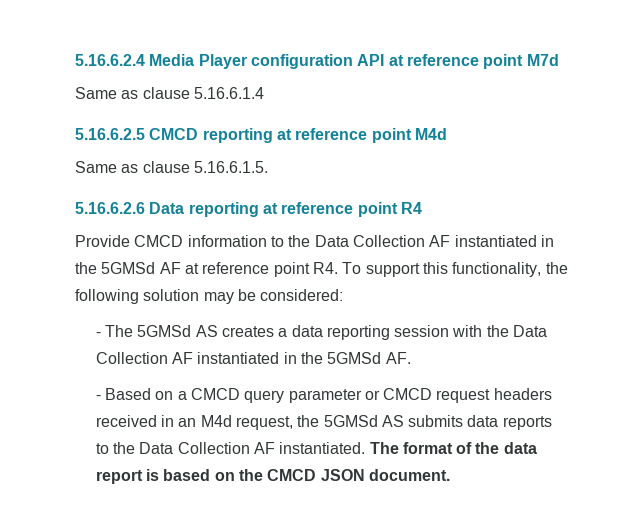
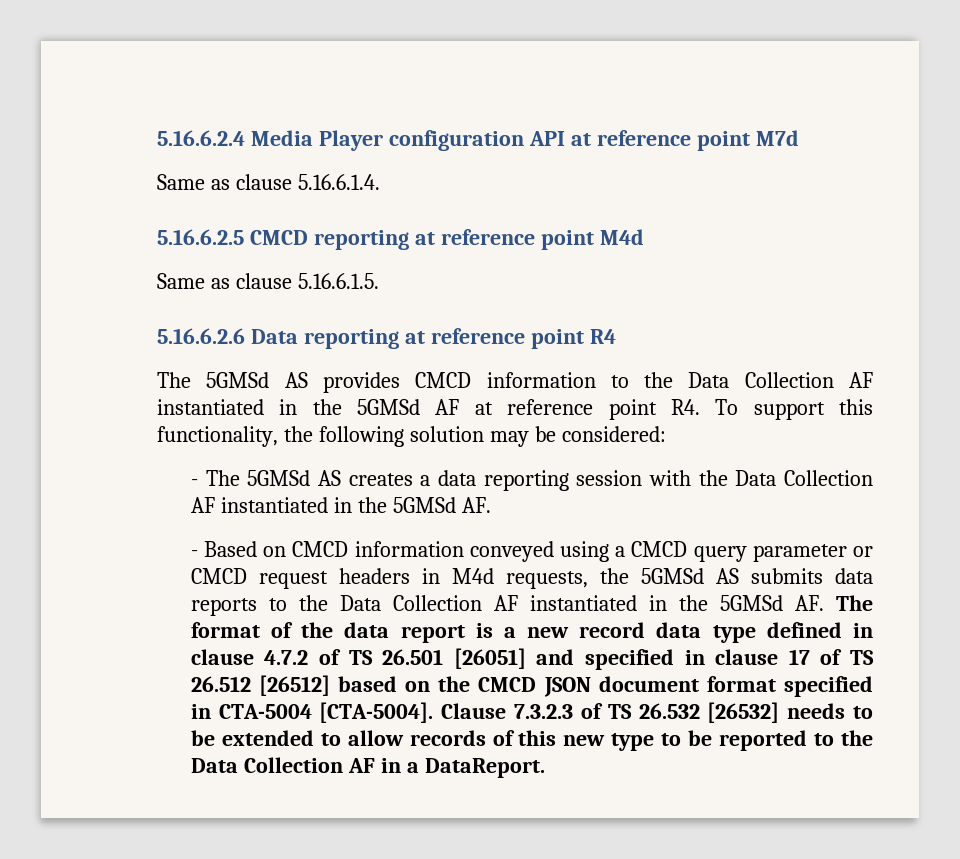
- Same as clause 5.16.6.1.4
+ Same as clause 5.16.6.1.4.
- Provide CMCD information to the Data Collection AF instantiated in the 5GMSd AF at reference point R4. To support this functionality, the following solution may be considered:
+ The 5GMSd AS provides CMCD information to the Data Collection AF instantiated in the 5GMSd AF at reference point R4. To support this functionality, the following solution may be considered:
- - Based on a CMCD query parameter or CMCD request headers received in an M4d request, the 5GMSd AS submits data reports to the Data Collection AF instantiated. The format of the data report is based on the CMCD JSON document.
+ - Based on CMCD information conveyed using a CMCD query parameter or CMCD request headers in M4d requests, the 5GMSd AS submits data reports to the Data Collection AF instantiated in the 5GMSd AF. The format of the data report is a new record data type defined in clause 4.7.2 of TS 26.501 [26051] and specified in clause 17 of TS 26.512 [26512] based on the CMCD JSON document format specified in CTA-5004 [CTA-5004]. Clause 7.3.2.3 of TS 26.532 [26532] needs to be extended to allow records of this new type to be reported to the Data Collection AF in a DataReport.

